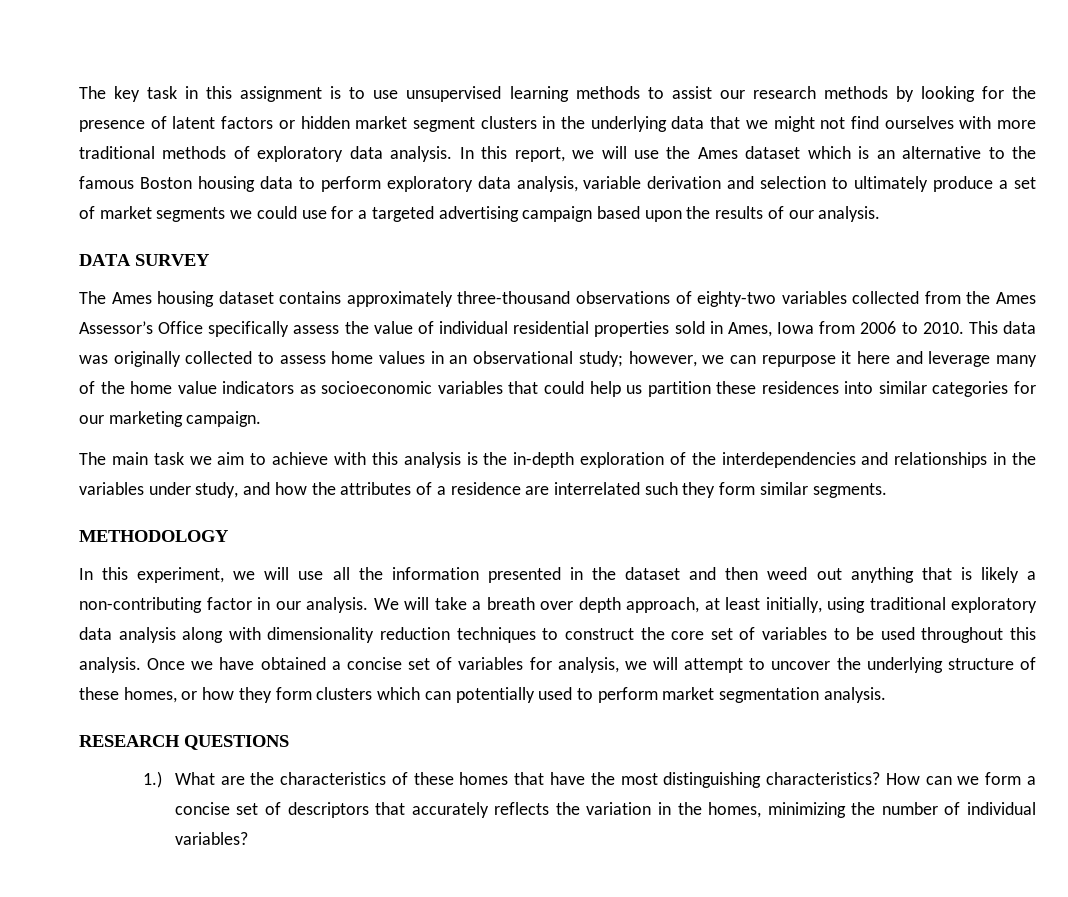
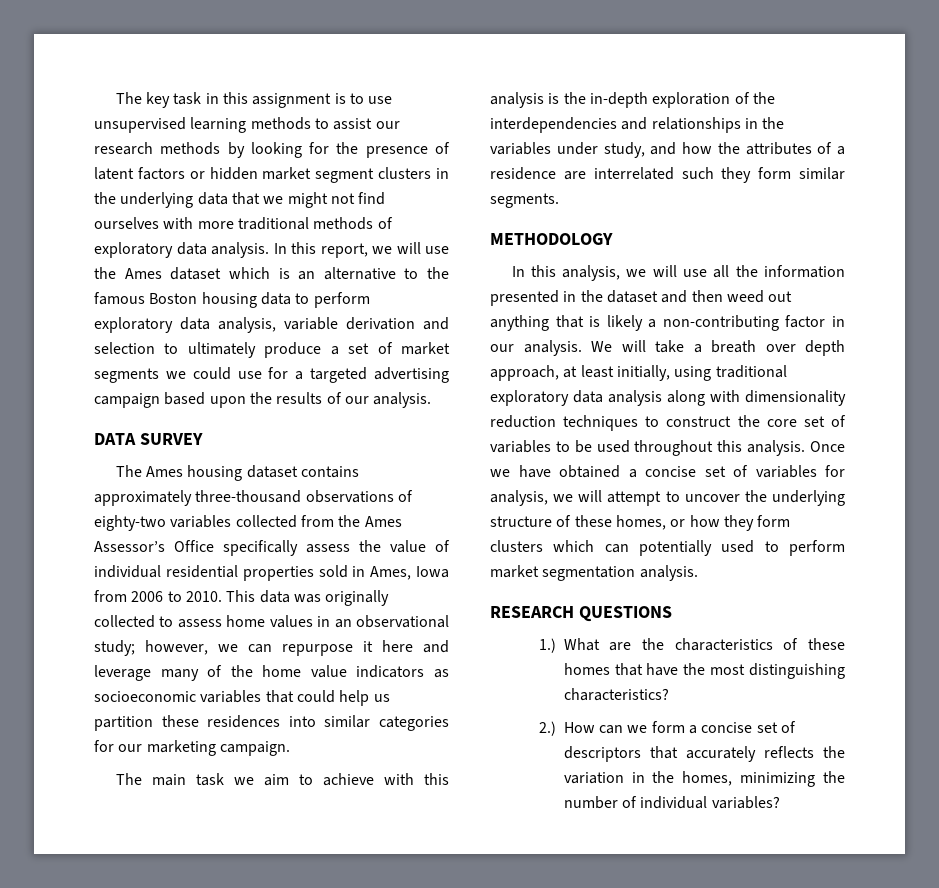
- In this experiment, we will use all the information presented in the dataset and then weed out anything that is likely a non-contributing factor in our analysis.
+ In this analysis, we will use all the information presented in the dataset and then weed out anything that is likely a non-contributing factor in our analysis.
- 1.) What are the characteristics of these homes that have the most distinguishing characteristics? How can we form a concise set of descriptors that accurately reflects the variation in the homes, minimizing the number of individual variables?
+ 1.) What are the characteristics of these homes that have the most distinguishing characteristics?
+ 2.) How can we form a concise set of descriptors that accurately reflects the variation in the homes, minimizing the number of individual variables?

